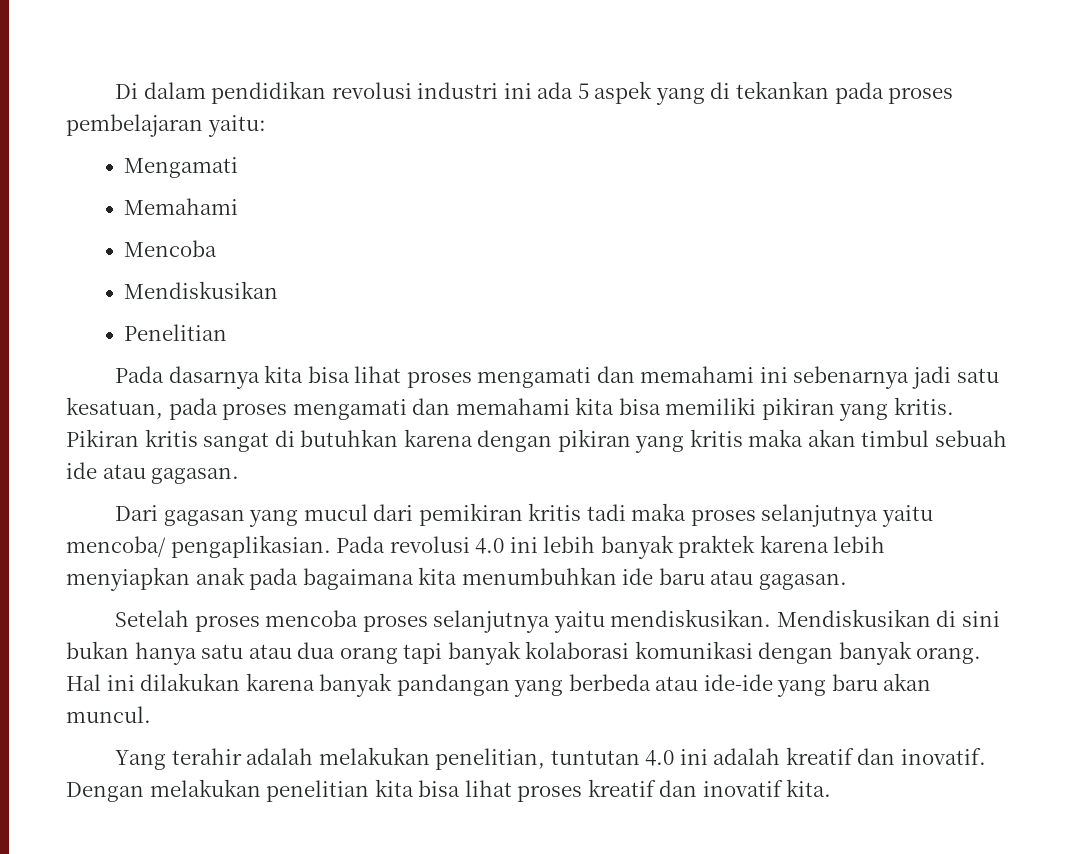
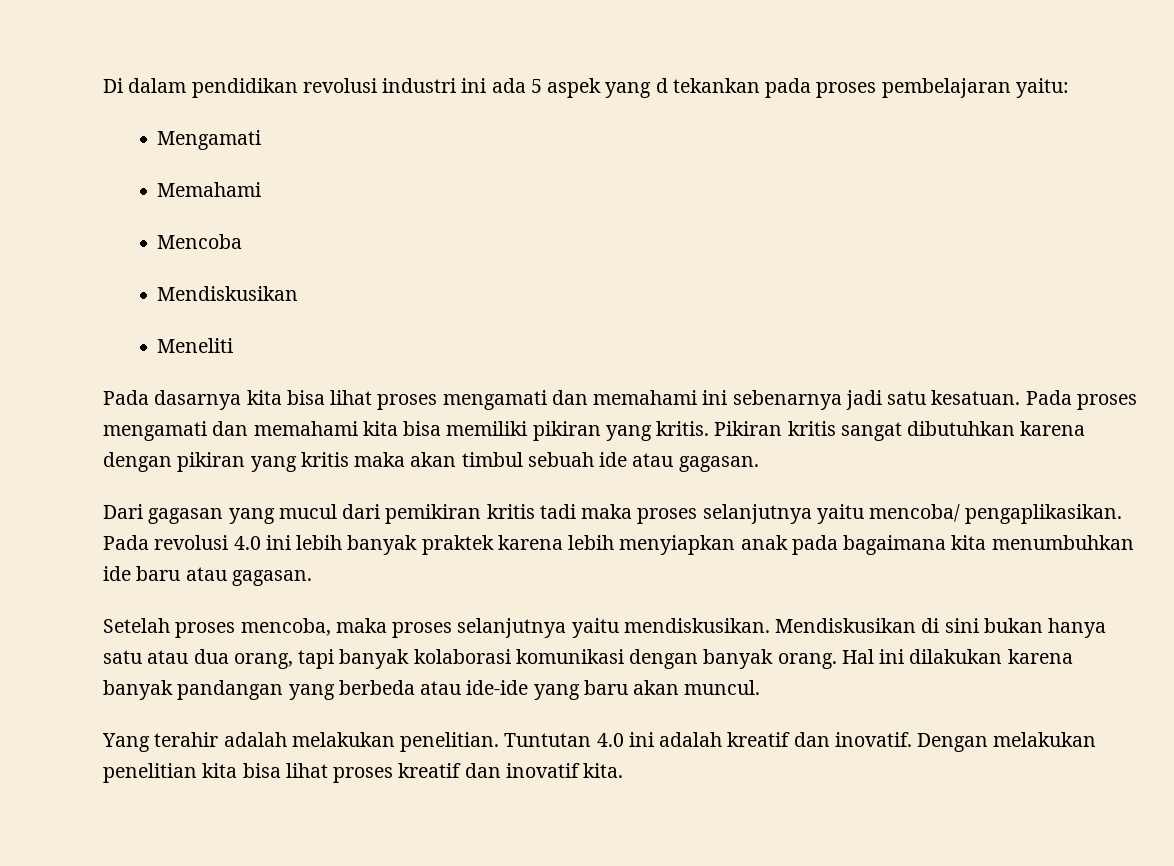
- Di dalam pendidikan revolusi industri ini ada 5 aspek yang di tekankan pada proses pembelajaran yaitu:
+ Di dalam pendidikan revolusi industri ini ada 5 aspek yang d tekankan pada proses pembelajaran yaitu:
- Penelitian
+ Meneliti
- Pada dasarnya kita bisa lihat proses mengamati dan memahami ini sebenarnya jadi satu kesatuan, pada proses mengamati dan memahami kita bisa memiliki pikiran yang kritis.
+ Pada dasarnya kita bisa lihat proses mengamati dan memahami ini sebenarnya jadi satu kesatuan. Pada proses mengamati dan memahami kita bisa memiliki pikiran yang kritis.
- Pikiran kritis sangat di butuhkan karena dengan pikiran yang kritis maka akan timbul sebuah ide atau gagasan.
+ Pikiran kritis sangat dibutuhkan karena dengan pikiran yang kritis maka akan timbul sebuah ide atau gagasan.
- Dari gagasan yang mucul dari pemikiran kritis tadi maka proses selanjutnya yaitu mencoba/ pengaplikasian.
+ Dari gagasan yang mucul dari pemikiran kritis tadi maka proses selanjutnya yaitu mencoba/ pengaplikasikan.
- Setelah proses mencoba proses selanjutnya yaitu mendiskusikan.
+ Setelah proses mencoba, maka proses selanjutnya yaitu mendiskusikan.
- Mendiskusikan di sini bukan hanya satu atau dua orang tapi banyak kolaborasi komunikasi dengan banyak orang.
+ Mendiskusikan di sini bukan hanya satu atau dua orang, tapi banyak kolaborasi komunikasi dengan banyak orang.
- Yang terahir adalah melakukan penelitian, tuntutan 4.0 ini adalah kreatif dan inovatif.
+ Yang terahir adalah melakukan penelitian. Tuntutan 4.0 ini adalah kreatif dan inovatif.

